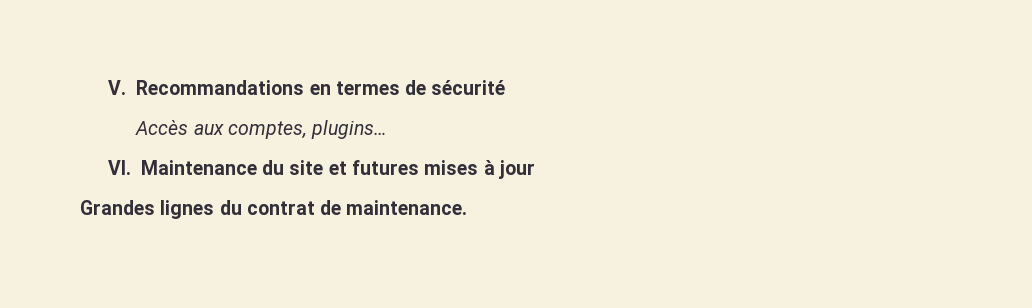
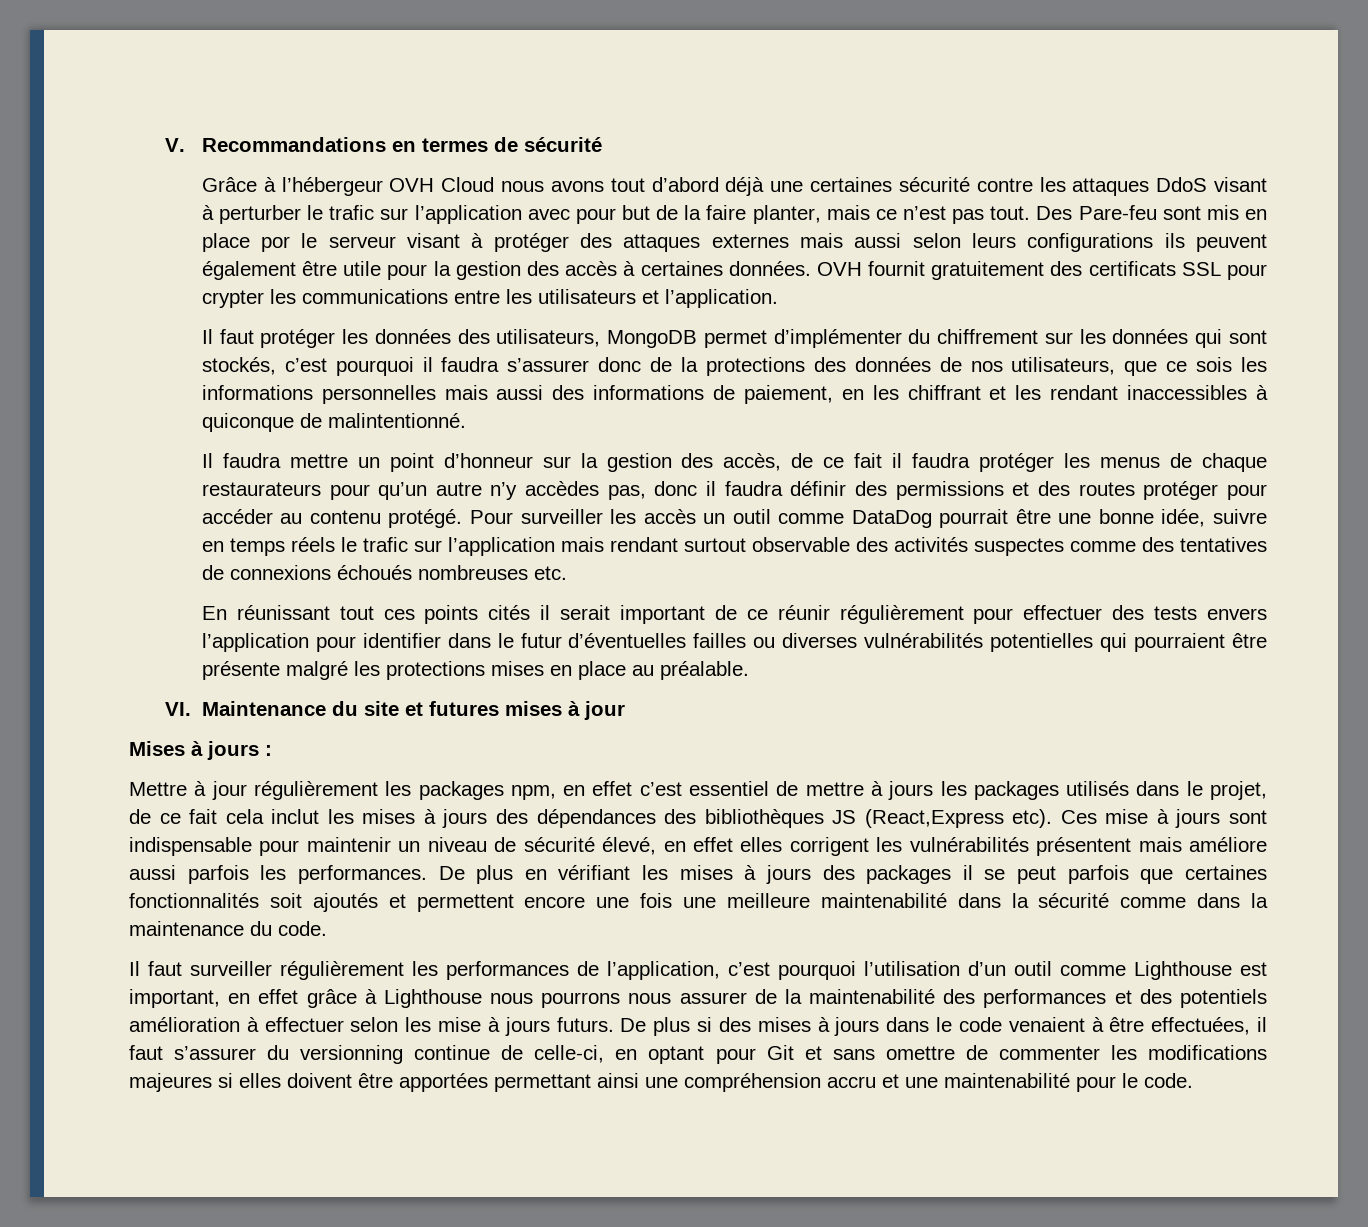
- Accès aux comptes, plugins…
+ Grâce à l’hébergeur OVH Cloud nous avons tout d’abord déjà une certaines sécurité contre les attaques DdoS visant à perturber le trafic sur l’application avec pour but de la faire planter, mais ce n’est pas tout. Des Pare-feu sont mis en place por le serveur visant à protéger des attaques externes mais aussi selon leurs configurations ils peuvent également être utile pour la gestion des accès à certaines données. OVH fournit gratuitement des certificats SSL pour crypter les communications entre les utilisateurs et l’application.
+ Il faut protéger les données des utilisateurs, MongoDB permet d’implémenter du chiffrement sur les données qui sont stockés, c’est pourquoi il faudra s’assurer donc de la protections des données de nos utilisateurs, que ce sois les informations personnelles mais aussi des informations de paiement, en les chiffrant et les rendant inaccessibles à quiconque de malintentionné.
+ Il faudra mettre un point d’honneur sur la gestion des accès, de ce fait il faudra protéger les menus de chaque restaurateurs pour qu’un autre n’y accèdes pas, donc il faudra définir des permissions et des routes protéger pour accéder au contenu protégé. Pour surveiller les accès un outil comme DataDog pourrait être une bonne idée, suivre en temps réels le trafic sur l’application mais rendant surtout observable des activités suspectes comme des tentatives de connexions échoués nombreuses etc.
+ En réunissant tout ces points cités il serait important de ce réunir régulièrement pour effectuer des tests envers l’application pour identifier dans le futur d’éventuelles failles ou diverses vulnérabilités potentielles qui pourraient être présente malgré les protections mises en place au préalable.
- Grandes lignes du contrat de maintenance.
+ Mises à jours :
+ Mettre à jour régulièrement les packages npm, en effet c’est essentiel de mettre à jours les packages utilisés dans le projet, de ce fait cela inclut les mises à jours des dépendances des bibliothèques JS (React,Express etc). Ces mise à jours sont indispensable pour maintenir un niveau de sécurité élevé, en effet elles corrigent les vulnérabilités présentent mais améliore aussi parfois les performances. De plus en vérifiant les mises à jours des packages il se peut parfois que certaines fonctionnalités soit ajoutés et permettent encore une fois une meilleure maintenabilité dans la sécurité comme dans la maintenance du code.
+ Il faut surveiller régulièrement les performances de l’application, c’est pourquoi l’utilisation d’un outil comme Lighthouse est important, en effet grâce à Lighthouse nous pourrons nous assurer de la maintenabilité des performances et des potentiels amélioration à effectuer selon les mise à jours futurs. De plus si des mises à jours dans le code venaient à être effectuées, il faut s’assurer du versionning continue de celle-ci, en optant pour Git et sans omettre de commenter les modifications majeures si elles doivent être apportées permettant ainsi une compréhension accru et une maintenabilité pour le code.

